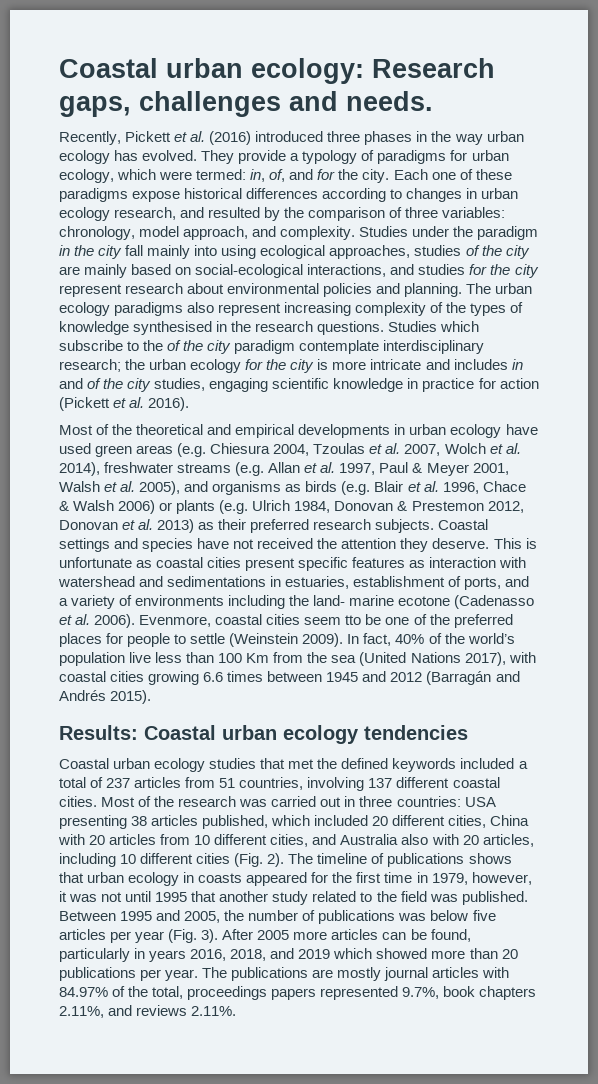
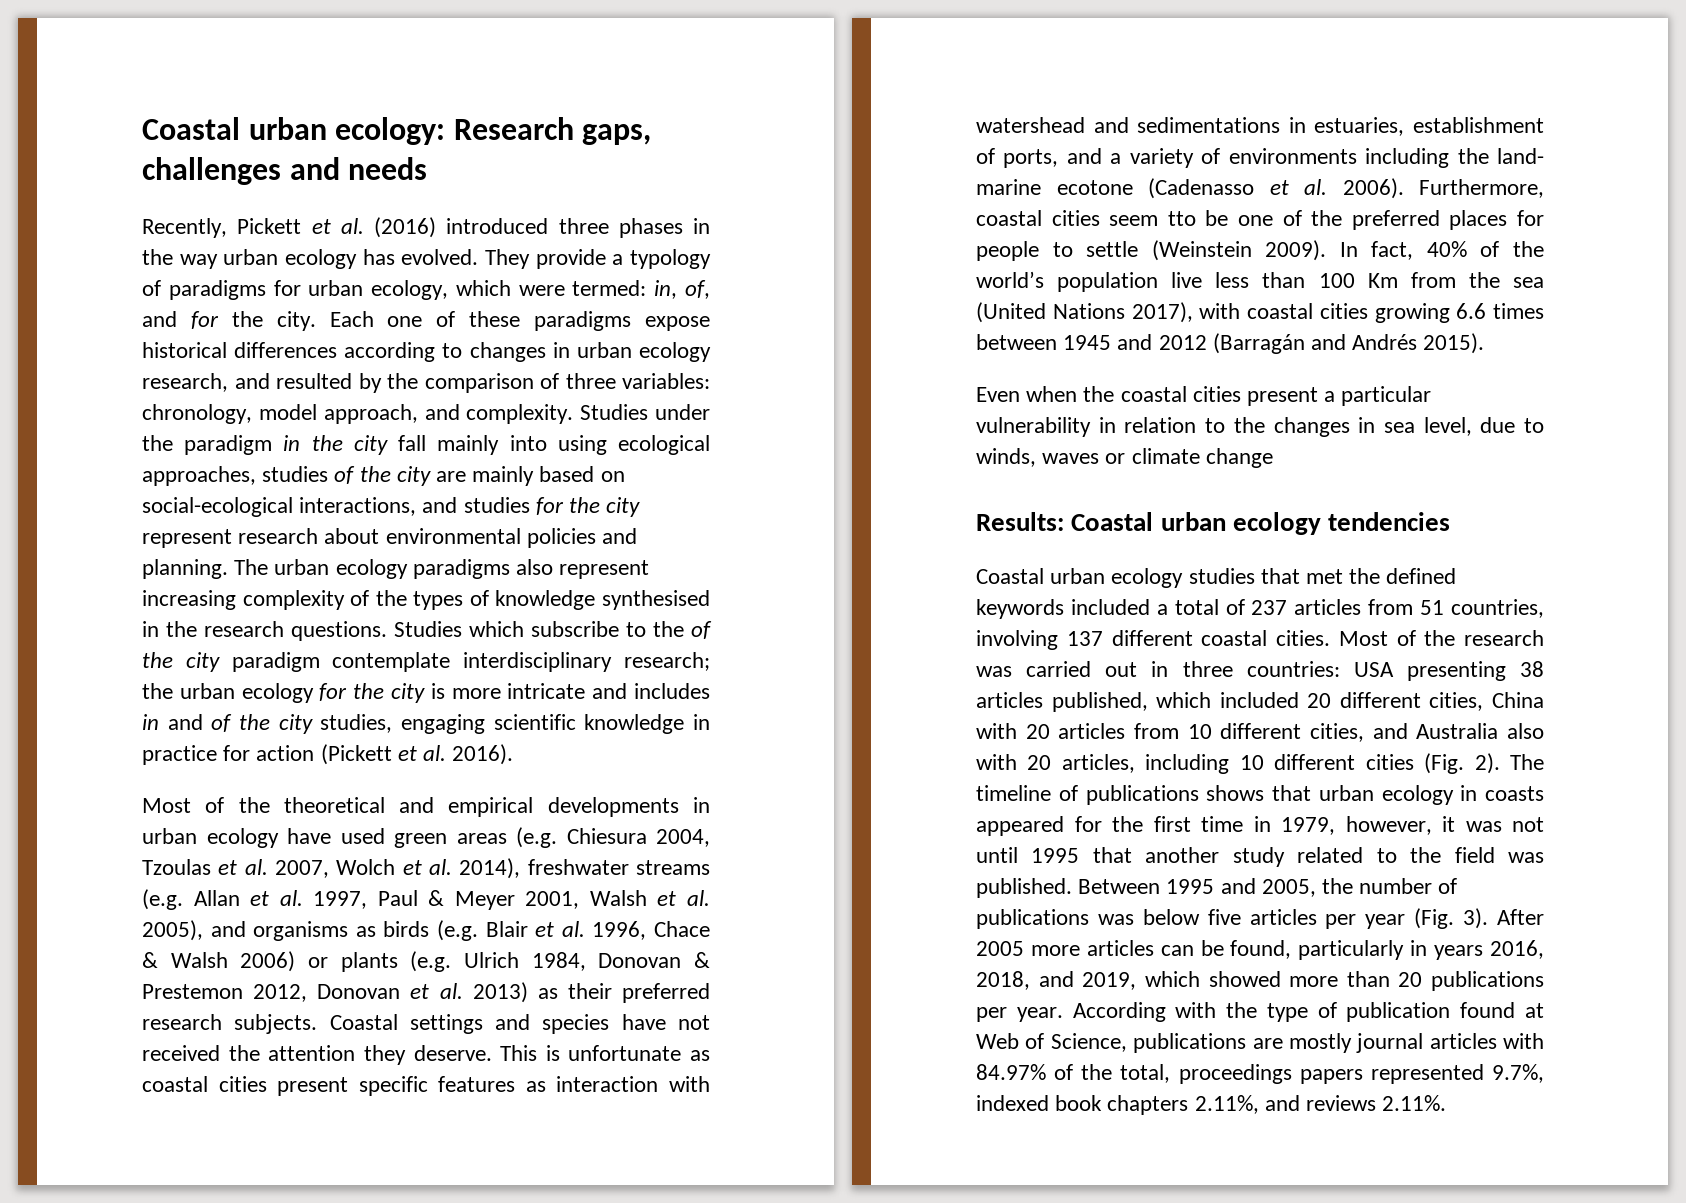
- Coastal urban ecology: Research gaps, challenges and needs.
+ Coastal urban ecology: Research gaps, challenges and needs
- Evenmore, coastal cities seem tto be one of the preferred places for people to settle (Weinstein 2009).
+ Furthermore, coastal cities seem tto be one of the preferred places for people to settle (Weinstein 2009).
+ Even when the coastal cities present a particular vulnerability in relation to the changes in sea level, due to winds, waves or climate change
- After 2005 more articles can be found, particularly in years 2016, 2018, and 2019 which showed more than 20 publications per year.
+ After 2005 more articles can be found, particularly in years 2016, 2018, and 2019, which showed more than 20 publications per year.
- The publications are mostly journal articles with 84.97% of the total, proceedings papers represented 9.7%, book chapters 2.11%, and reviews 2.11%.
+ According with the type of publication found at Web of Science, publications are mostly journal articles with 84.97% of the total, proceedings papers represented 9.7%, indexed book chapters 2.11%, and reviews 2.11%.

